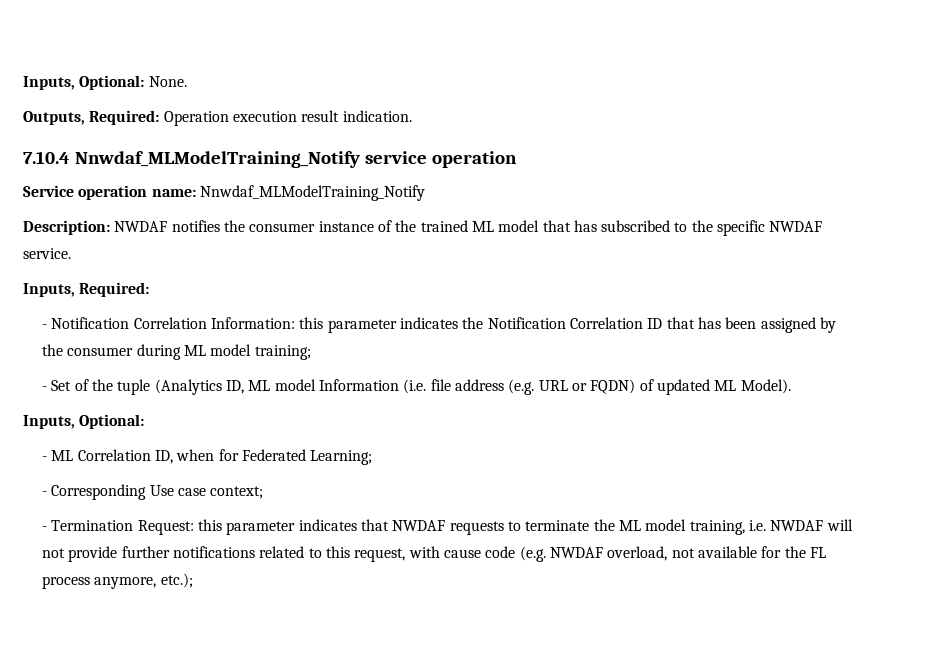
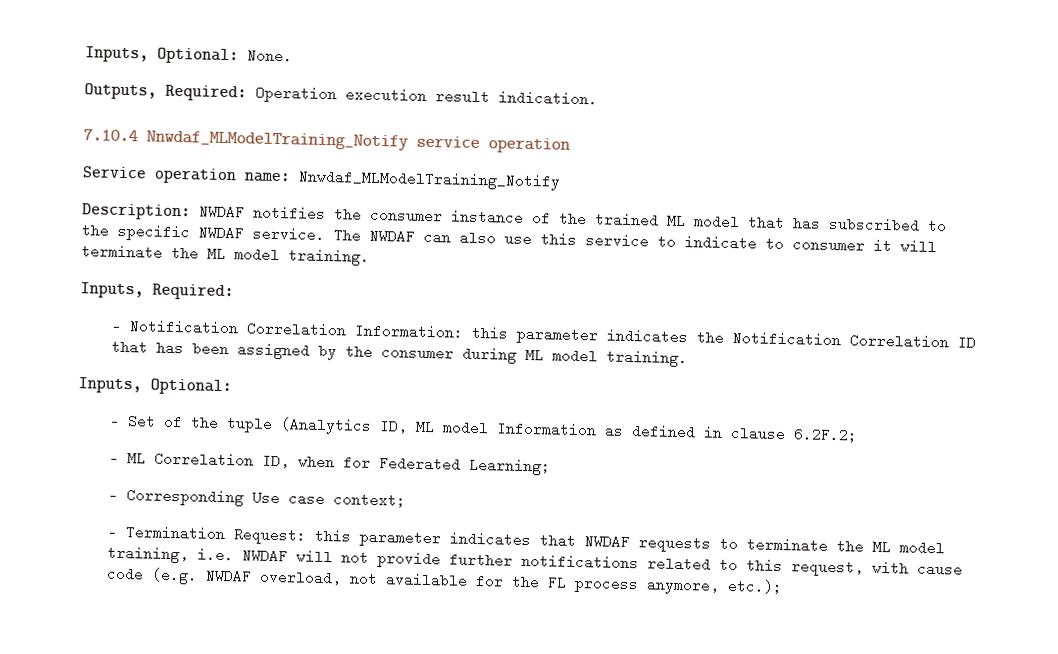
+ The NWDAF can also use this service to indicate to consumer it will terminate the ML model training.
- - Notification Correlation Information: this parameter indicates the Notification Correlation ID that has been assigned by the consumer during ML model training;
+ - Notification Correlation Information: this parameter indicates the Notification Correlation ID that has been assigned by the consumer during ML model training.
+ Inputs, Optional:
- - Set of the tuple (Analytics ID, ML model Information (i.e. file address (e.g. URL or FQDN) of updated ML Model).
- Inputs, Optional:
+ - Set of the tuple (Analytics ID, ML model Information as defined in clause 6.2F.2;

